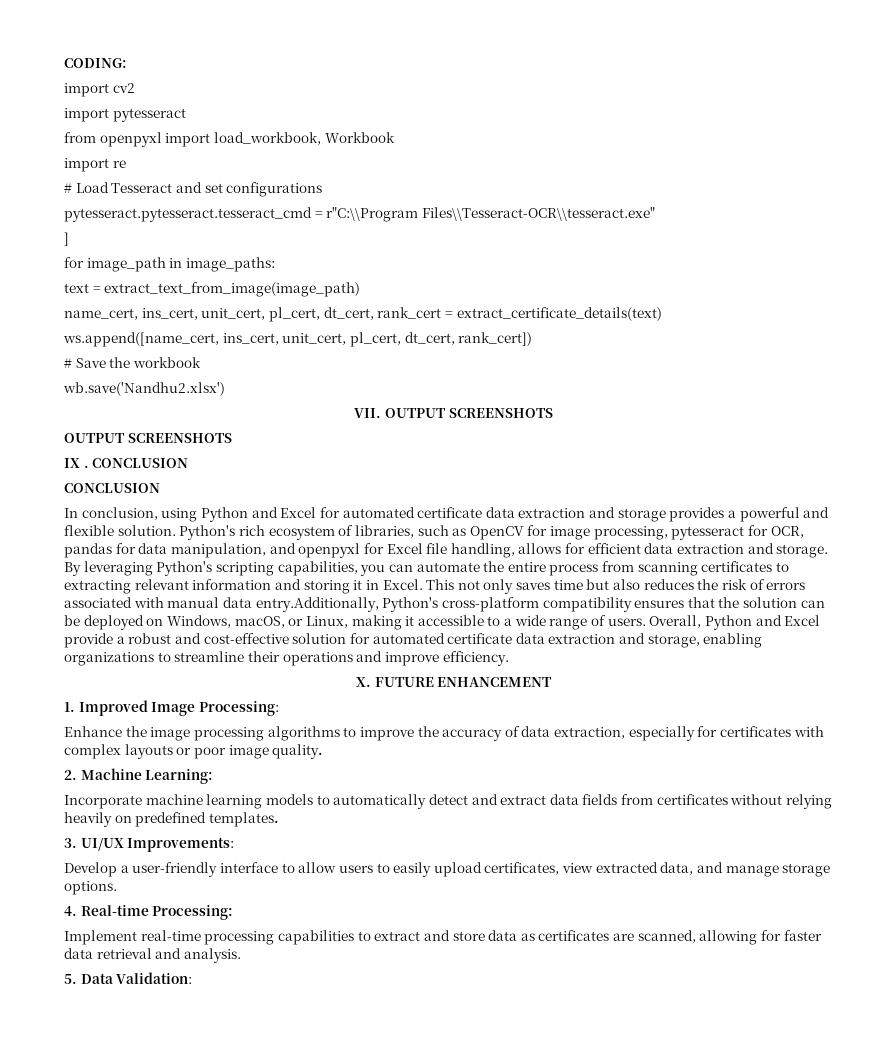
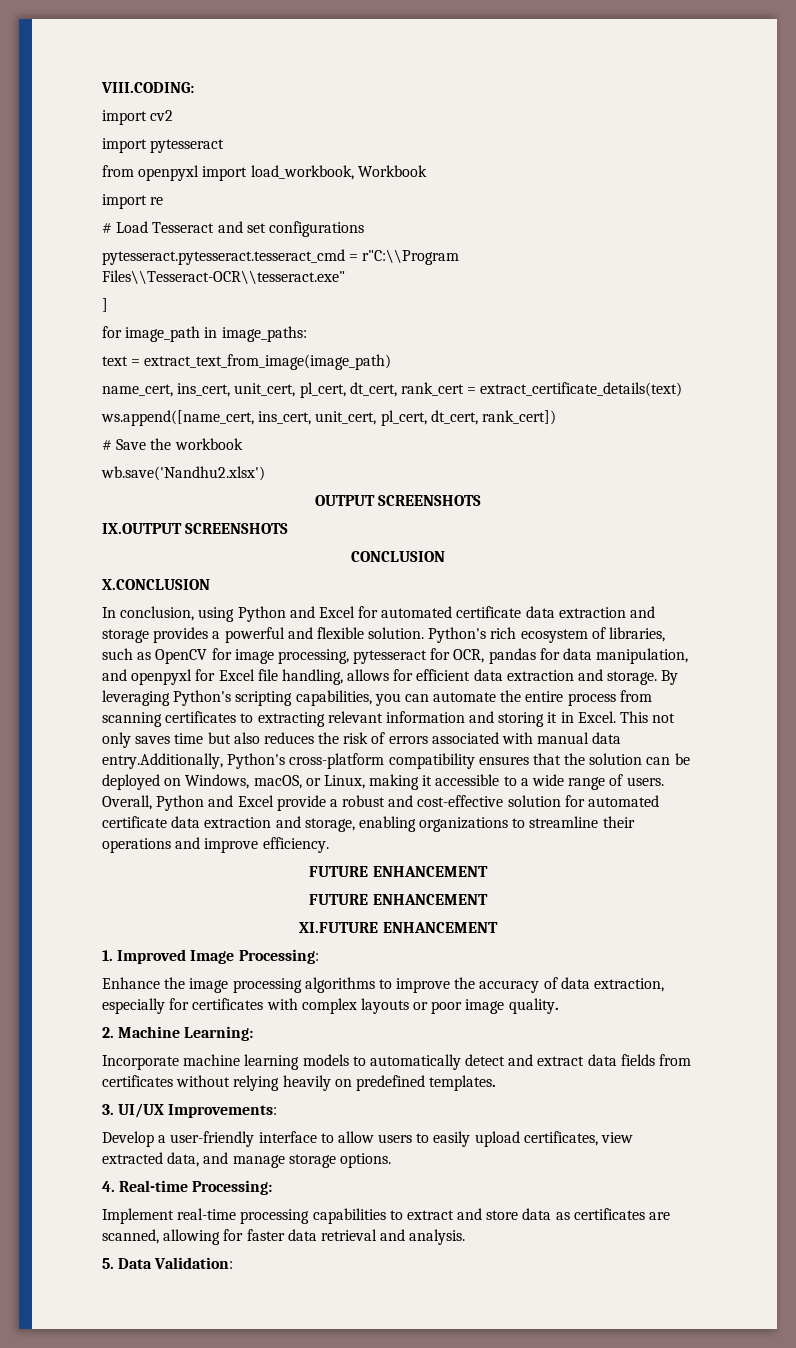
- CODING:
+ VIII.CODING:
- VII. OUTPUT SCREENSHOTS
  OUTPUT SCREENSHOTS
- IX . CONCLUSION
+ IX.OUTPUT SCREENSHOTS
  CONCLUSION
+ X.CONCLUSION
  Overall, Python and Excel provide a robust and cost-effective solution for automated certificate data extraction and storage, enabling organizations to streamline their operations and improve efficiency.
- X. FUTURE ENHANCEMENT
+ FUTURE ENHANCEMENT
+ FUTURE ENHANCEMENT
+ XI.FUTURE ENHANCEMENT

